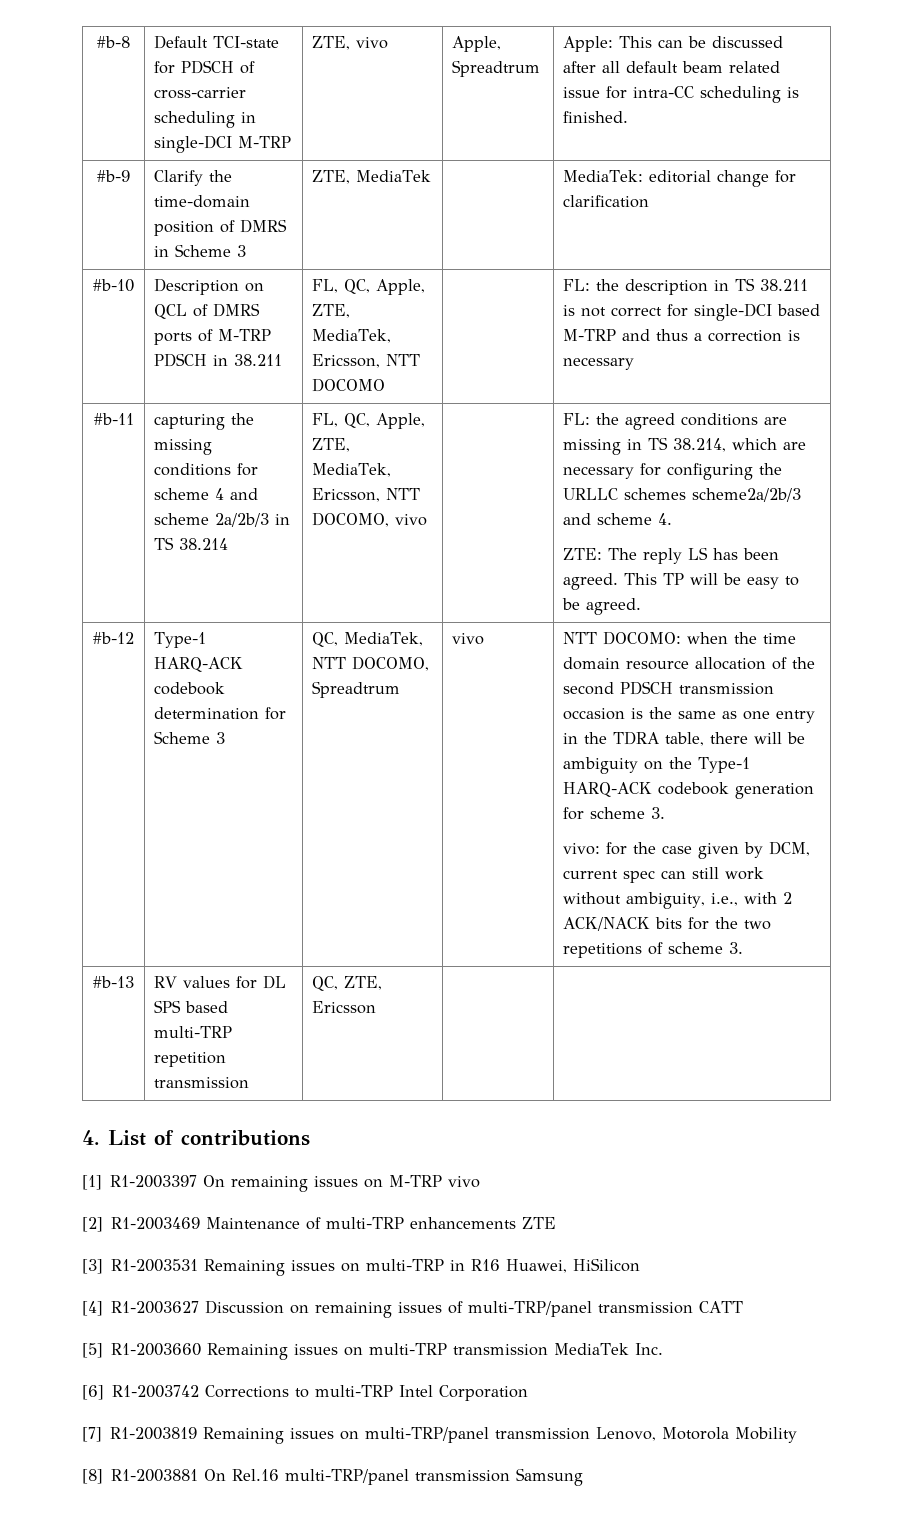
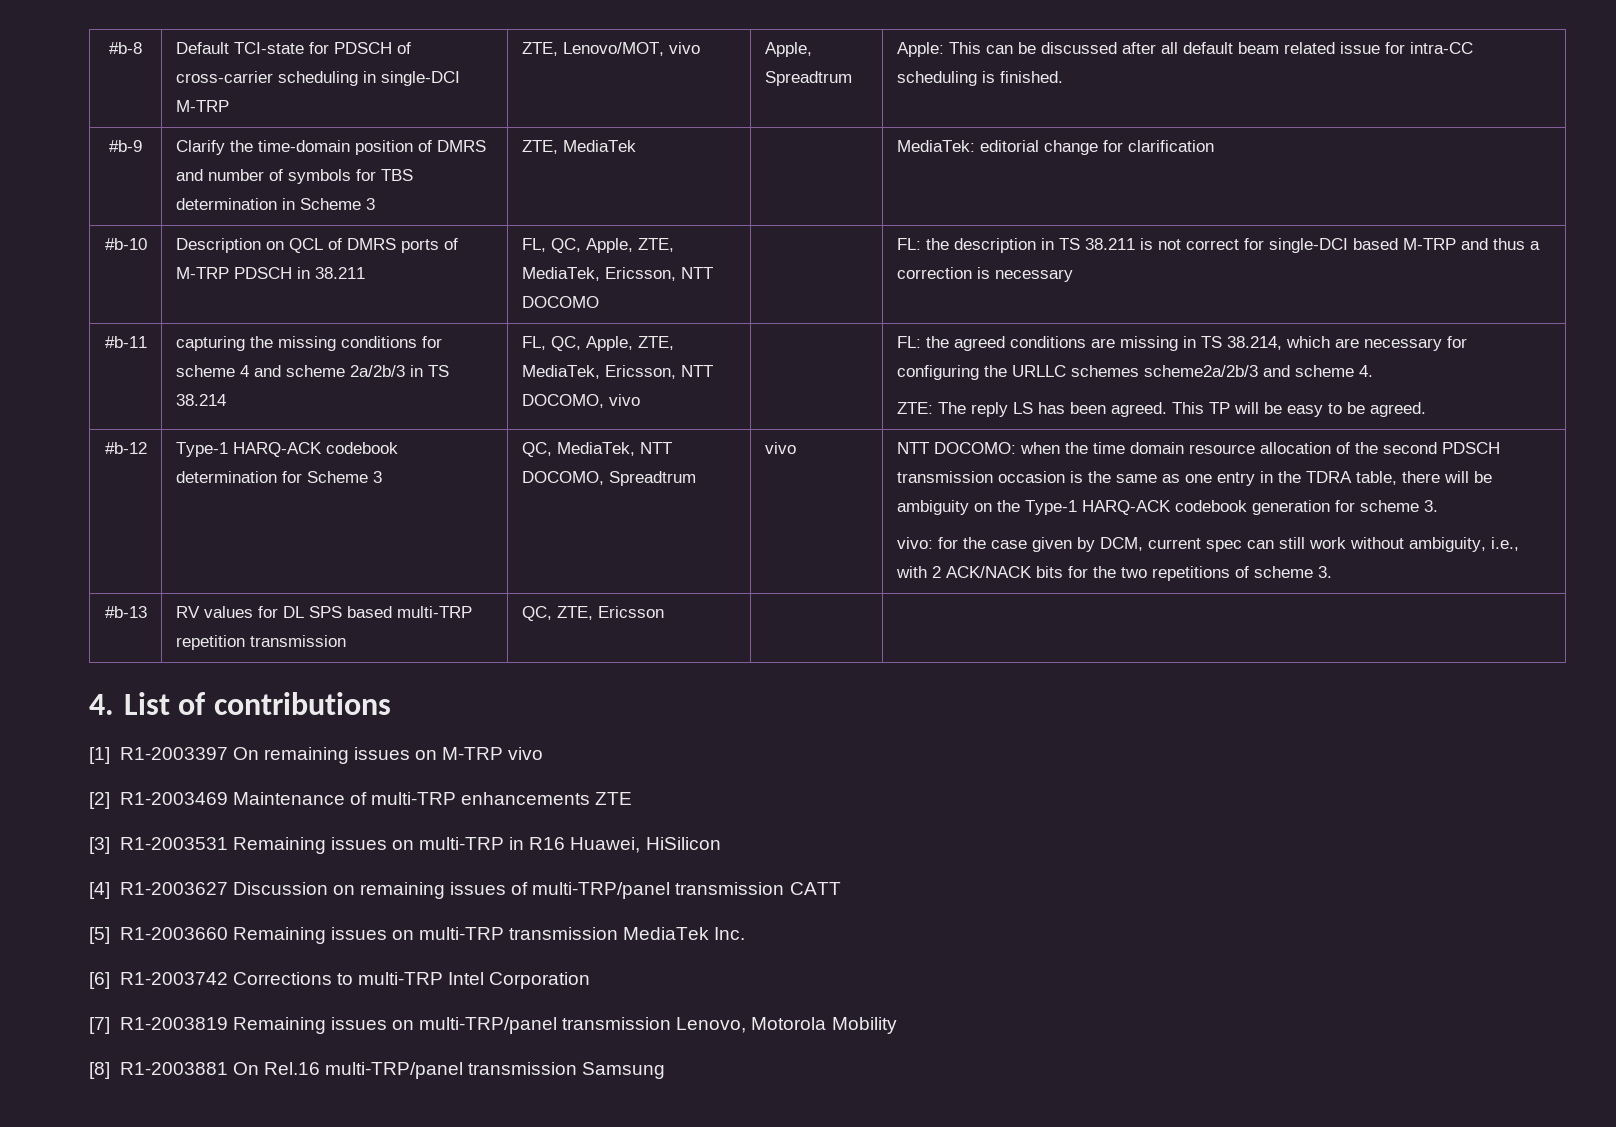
- #b-8 | Default TCI-state for PDSCH of cross-carrier scheduling in single-DCI M-TRP | ZTE, vivo | Apple, Spreadtrum | Apple: This can be discussed after all default beam related issue for intra-CC scheduling is finished.
+ #b-8 | Default TCI-state for PDSCH of cross-carrier scheduling in single-DCI M-TRP | ZTE, Lenovo/MOT, vivo | Apple, Spreadtrum | Apple: This can be discussed after all default beam related issue for intra-CC scheduling is finished.
- #b-9 | Clarify the time-domain position of DMRS in Scheme 3 | ZTE, MediaTek | | MediaTek: editorial change for clarification
+ #b-9 | Clarify the time-domain position of DMRS and number of symbols for TBS determination in Scheme 3 | ZTE, MediaTek | | MediaTek: editorial change for clarification

